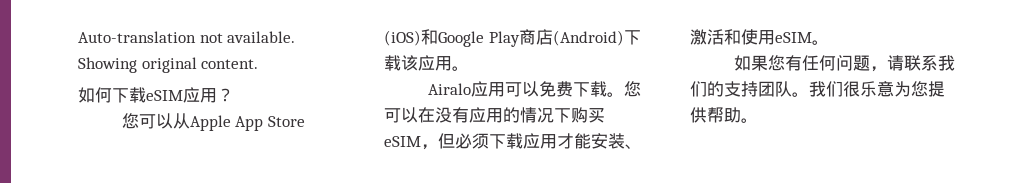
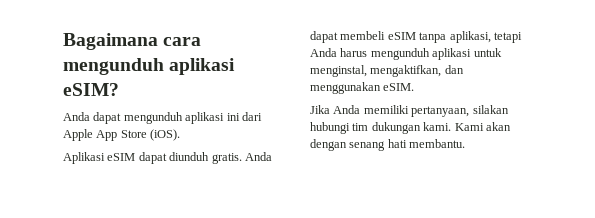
- Auto-translation not available. Showing original content.
- 如何下载eSIM应用？
- 您可以从Apple App Store (iOS)和Google Play商店(Android)下载该应用。
- Airalo应用可以免费下载。您可以在没有应用的情况下购买eSIM，但必须下载应用才能安装、激活和使用eSIM。
- 如果您有任何问题，请联系我们的支持团队。我们很乐意为您提供帮助。
+ Bagaimana cara mengunduh aplikasi eSIM?
+ Anda dapat mengunduh aplikasi ini dari Apple App Store (iOS).
+ Aplikasi eSIM dapat diunduh gratis. Anda dapat membeli eSIM tanpa aplikasi, tetapi Anda harus mengunduh aplikasi untuk menginstal, mengaktifkan, dan menggunakan eSIM.
+ Jika Anda memiliki pertanyaan, silakan hubungi tim dukungan kami. Kami akan dengan senang hati membantu.

